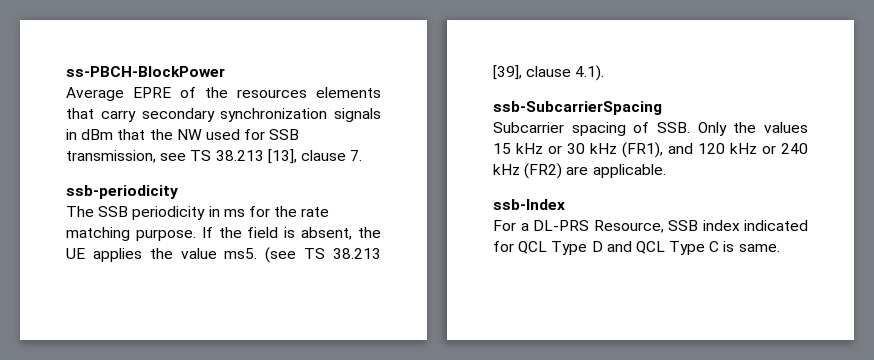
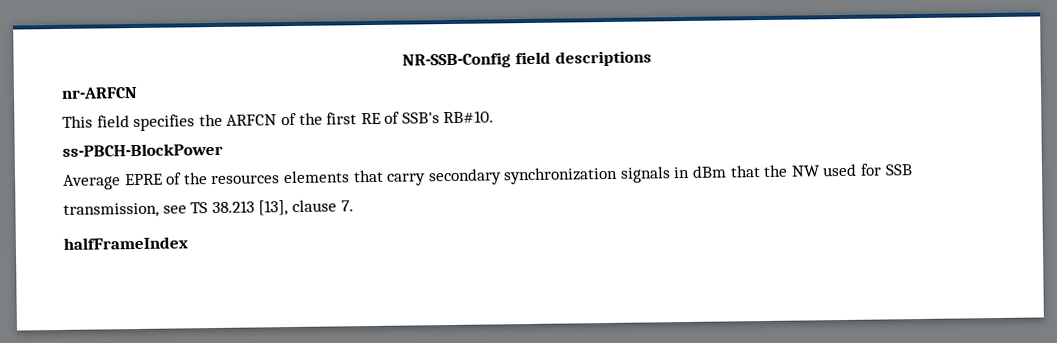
+ NR-SSB-Config field descriptions
+ nr-ARFCN
+ This field specifies the ARFCN of the first RE of SSB's RB#10.
- ssb-periodicity
- The SSB periodicity in ms for the rate matching purpose. If the field is absent, the UE applies the value ms5. (see TS 38.213 [39], clause 4.1).
- ssb-SubcarrierSpacing
- Subcarrier spacing of SSB. Only the values 15 kHz or 30 kHz (FR1), and 120 kHz or 240 kHz (FR2) are applicable.
- ssb-Index
- For a DL-PRS Resource, SSB index indicated for QCL Type D and QCL Type C is same.
+ halfFrameIndex

